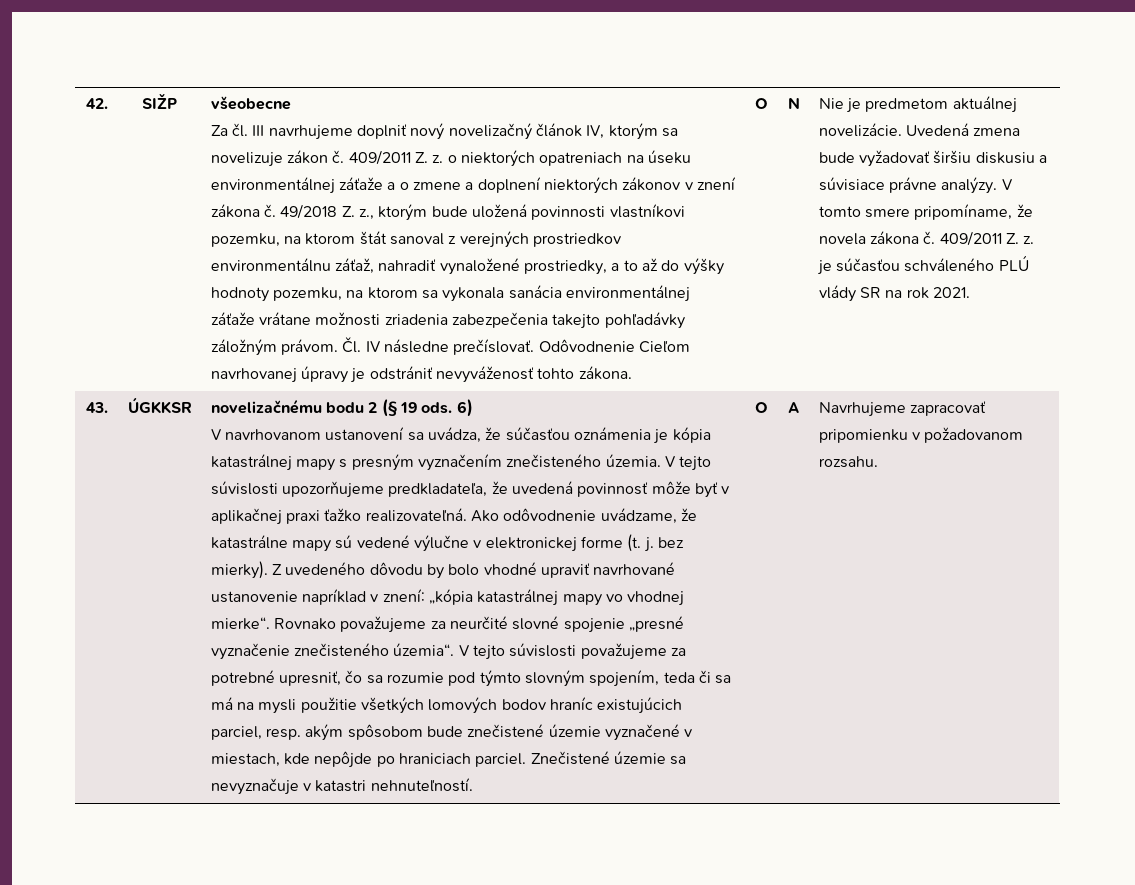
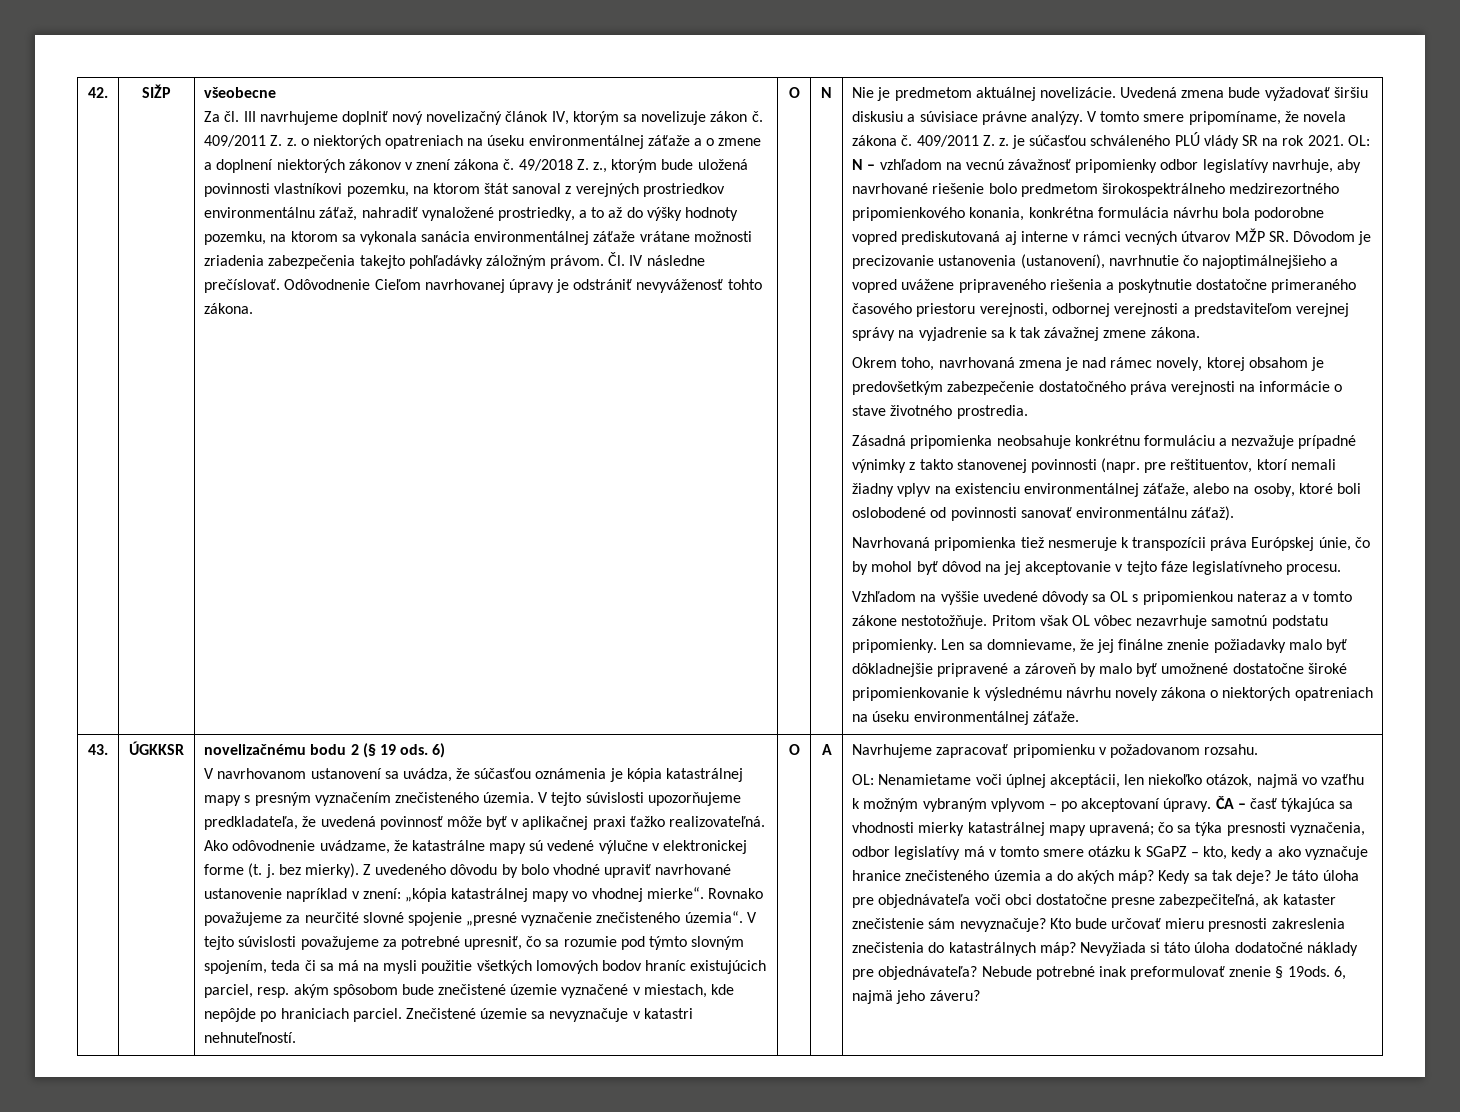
+ OL: N – vzhľadom na vecnú závažnosť pripomienky odbor legislatívy navrhuje, aby navrhované riešenie bolo predmetom širokospektrálneho medzirezortného pripomienkového konania, konkrétna formulácia návrhu bola podorobne vopred prediskutovaná aj interne v rámci vecných útvarov MŽP SR. Dôvodom je precizovanie ustanovenia (ustanovení), navrhnutie čo najoptimálnejšieho a vopred uvážene pripraveného riešenia a poskytnutie dostatočne primeraného časového priestoru verejnosti, odbornej verejnosti a predstaviteľom verejnej správy na vyjadrenie sa k tak závažnej zmene zákona.
+ Okrem toho, navrhovaná zmena je nad rámec novely, ktorej obsahom je predovšetkým zabezpečenie dostatočného práva verejnosti na informácie o stave životného prostredia.
+ Zásadná pripomienka neobsahuje konkrétnu formuláciu a nezvažuje prípadné výnimky z takto stanovenej povinnosti (napr. pre reštituentov, ktorí nemali žiadny vplyv na existenciu environmentálnej záťaže, alebo na osoby, ktoré boli oslobodené od povinnosti sanovať environmentálnu záťaž).
+ Navrhovaná pripomienka tiež nesmeruje k transpozícii práva Európskej únie, čo by mohol byť dôvod na jej akceptovanie v tejto fáze legislatívneho procesu.
+ Vzhľadom na vyššie uvedené dôvody sa OL s pripomienkou nateraz a v tomto zákone nestotožňuje. Pritom však OL vôbec nezavrhuje samotnú podstatu pripomienky. Len sa domnievame, že jej finálne znenie požiadavky malo byť dôkladnejšie pripravené a zároveň by malo byť umožnené dostatočne široké pripomienkovanie k výslednému návrhu novely zákona o niektorých opatreniach na úseku environmentálnej záťaže.
+ OL: Nenamietame voči úplnej akceptácii, len niekoľko otázok, najmä vo vzaťhu k možným vybraným vplyvom – po akceptovaní úpravy. ČA – časť týkajúca sa vhodnosti mierky katastrálnej mapy upravená; čo sa týka presnosti vyznačenia, odbor legislatívy má v tomto smere otázku k SGaPZ – kto, kedy a ako vyznačuje hranice znečisteného územia a do akých máp? Kedy sa tak deje? Je táto úloha pre objednávateľa voči obci dostatočne presne zabezpečiteľná, ak kataster znečistenie sám nevyznačuje? Kto bude určovať mieru presnosti zakreslenia znečistenia do katastrálnych máp? Nevyžiada si táto úloha dodatočné náklady pre objednávateľa? Nebude potrebné inak preformulovať znenie § 19ods. 6, najmä jeho záveru?

